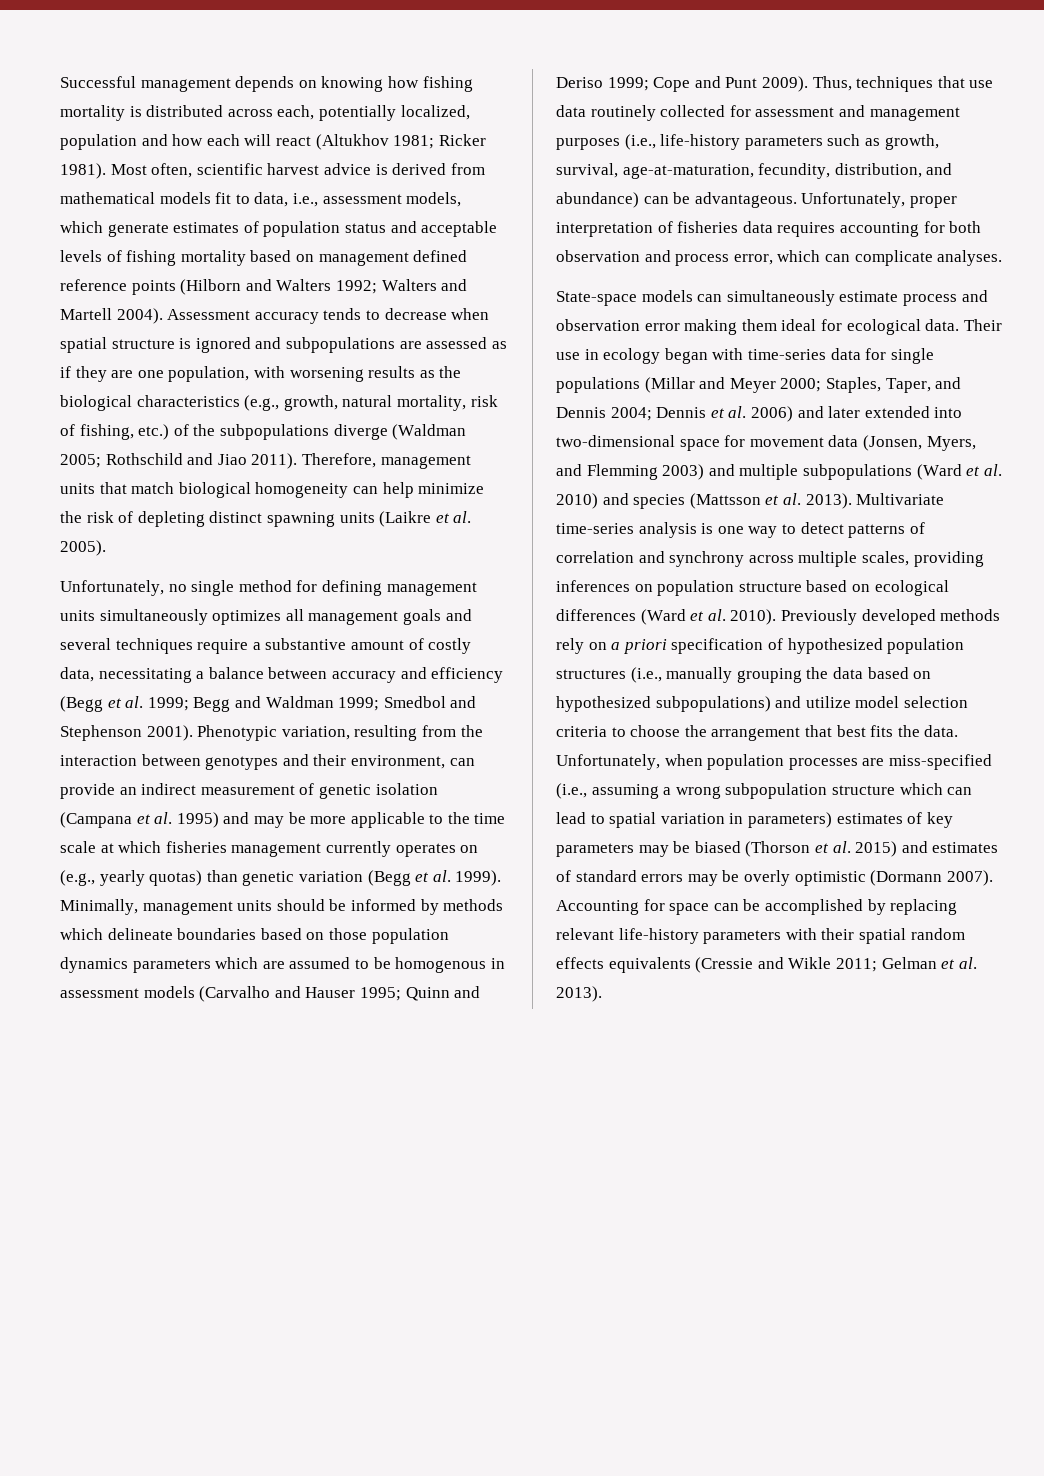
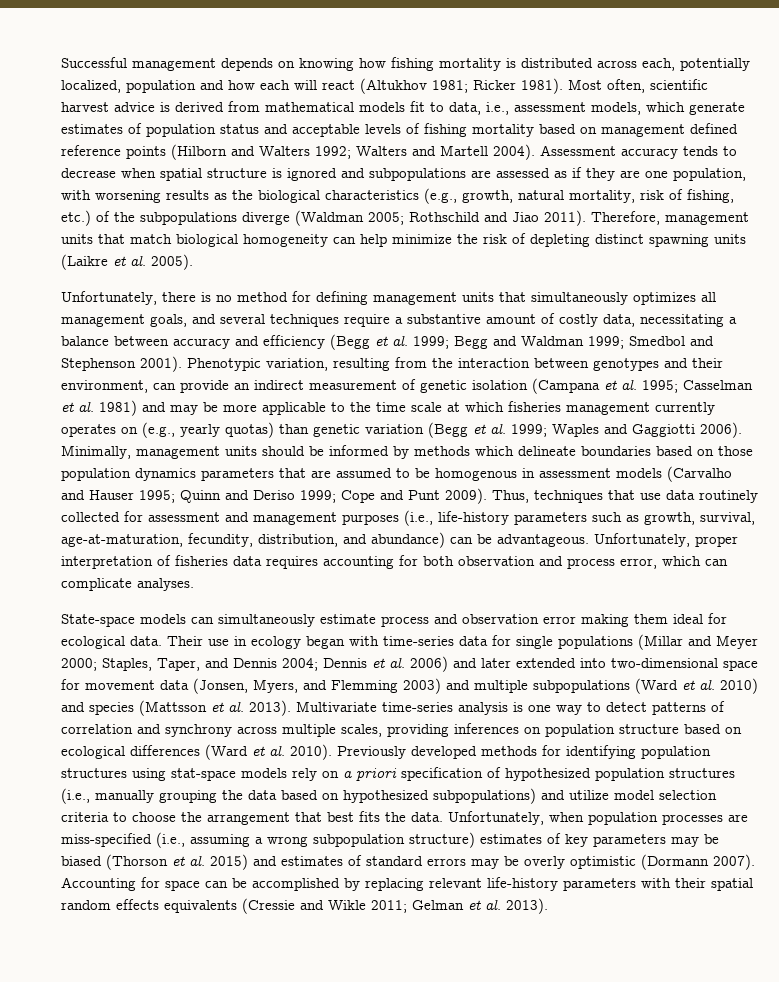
- Unfortunately, no single method for defining management units simultaneously optimizes all management goals and several techniques require a substantive amount of costly data, necessitating a balance between accuracy and efficiency (Begg et al. 1999; Begg and Waldman 1999; Smedbol and Stephenson 2001).
+ Unfortunately, there is no method for defining management units that simultaneously optimizes all management goals, and several techniques require a substantive amount of costly data, necessitating a balance between accuracy and efficiency (Begg et al. 1999; Begg and Waldman 1999; Smedbol and Stephenson 2001).
- Phenotypic variation, resulting from the interaction between genotypes and their environment, can provide an indirect measurement of genetic isolation (Campana et al. 1995) and may be more applicable to the time scale at which fisheries management currently operates on (e.g., yearly quotas) than genetic variation (Begg et al. 1999).
+ Phenotypic variation, resulting from the interaction between genotypes and their environment, can provide an indirect measurement of genetic isolation (Campana et al. 1995; Casselman et al. 1981) and may be more applicable to the time scale at which fisheries management currently operates on (e.g., yearly quotas) than genetic variation (Begg et al. 1999; Waples and Gaggiotti 2006).
- Minimally, management units should be informed by methods which delineate boundaries based on those population dynamics parameters which are assumed to be homogenous in assessment models (Carvalho and Hauser 1995; Quinn and Deriso 1999; Cope and Punt 2009).
+ Minimally, management units should be informed by methods which delineate boundaries based on those population dynamics parameters that are assumed to be homogenous in assessment models (Carvalho and Hauser 1995; Quinn and Deriso 1999; Cope and Punt 2009).
- Previously developed methods rely on a priori specification of hypothesized population structures (i.e., manually grouping the data based on hypothesized subpopulations) and utilize model selection criteria to choose the arrangement that best fits the data.
+ Previously developed methods for identifying population structures using stat-space models rely on a priori specification of hypothesized population structures (i.e., manually grouping the data based on hypothesized subpopulations) and utilize model selection criteria to choose the arrangement that best fits the data.
- Unfortunately, when population processes are miss-specified (i.e., assuming a wrong subpopulation structure which can lead to spatial variation in parameters) estimates of key parameters may be biased (Thorson et al. 2015) and estimates of standard errors may be overly optimistic (Dormann 2007).
+ Unfortunately, when population processes are miss-specified (i.e., assuming a wrong subpopulation structure) estimates of key parameters may be biased (Thorson et al. 2015) and estimates of standard errors may be overly optimistic (Dormann 2007).

